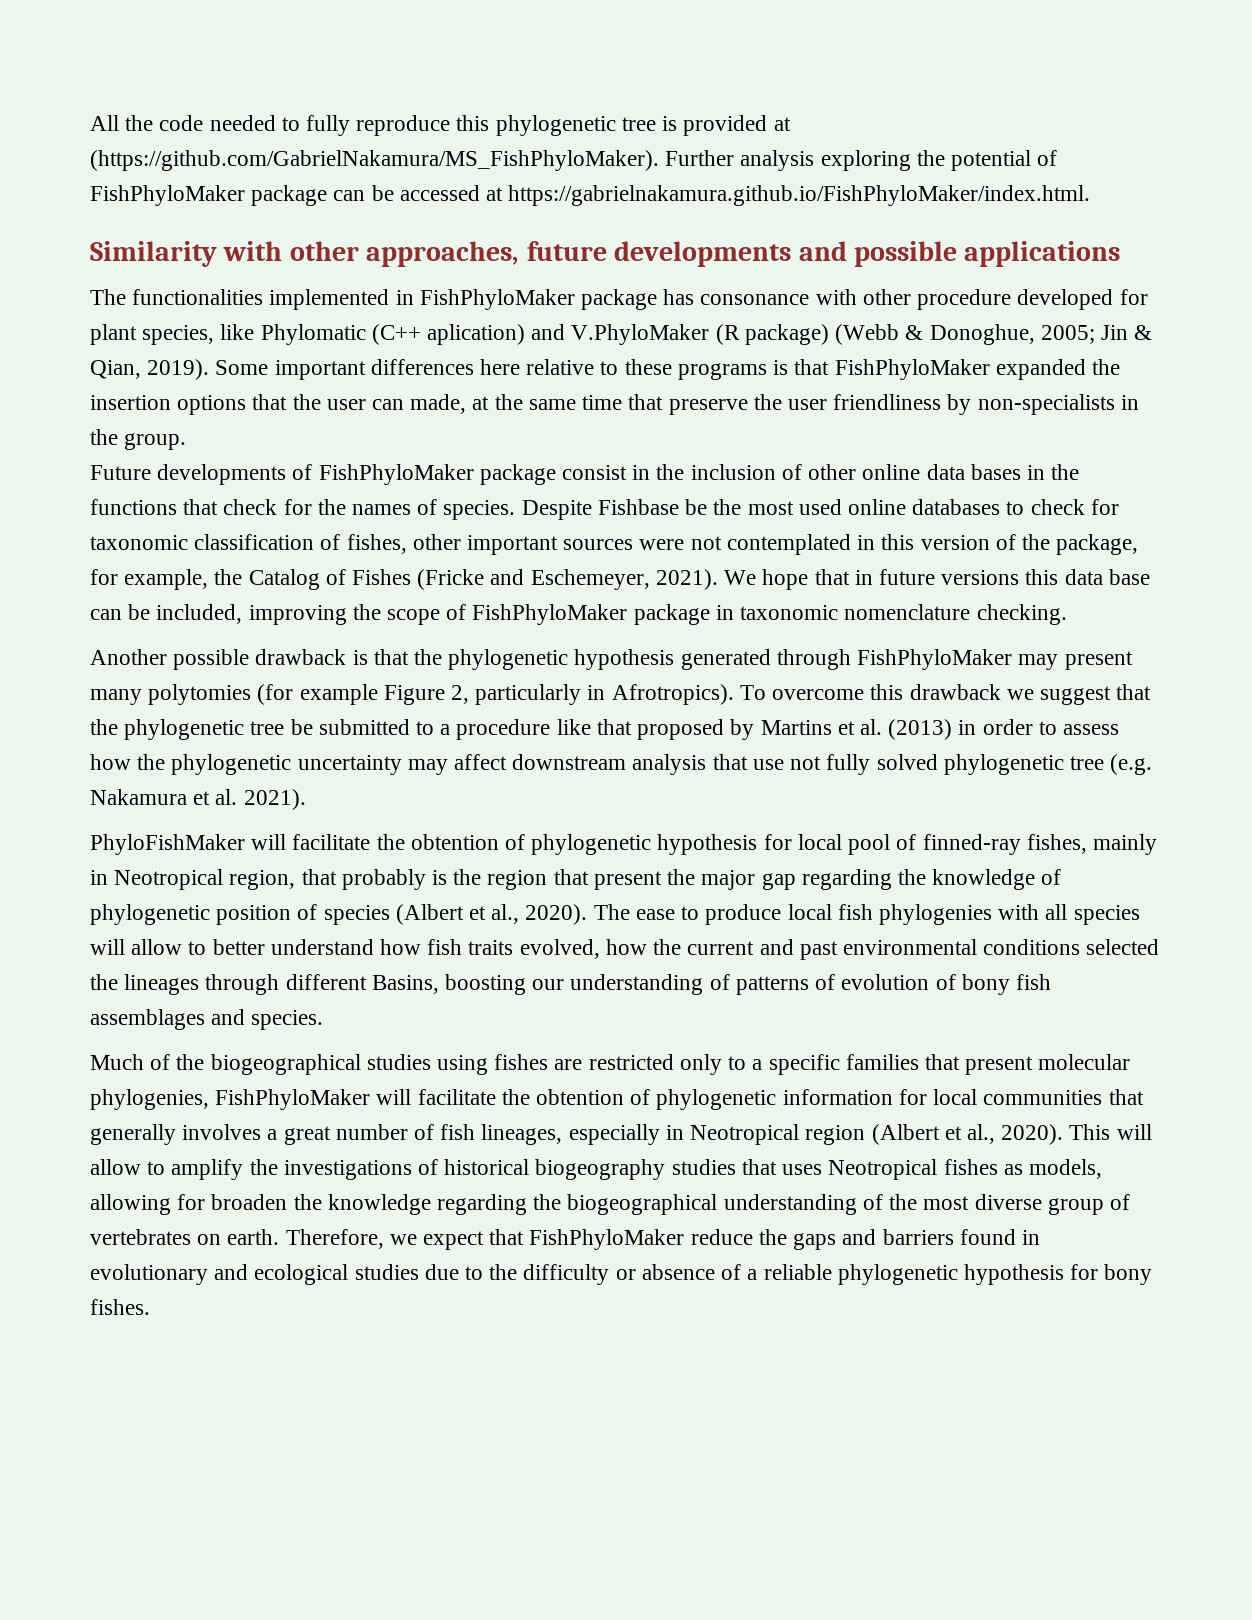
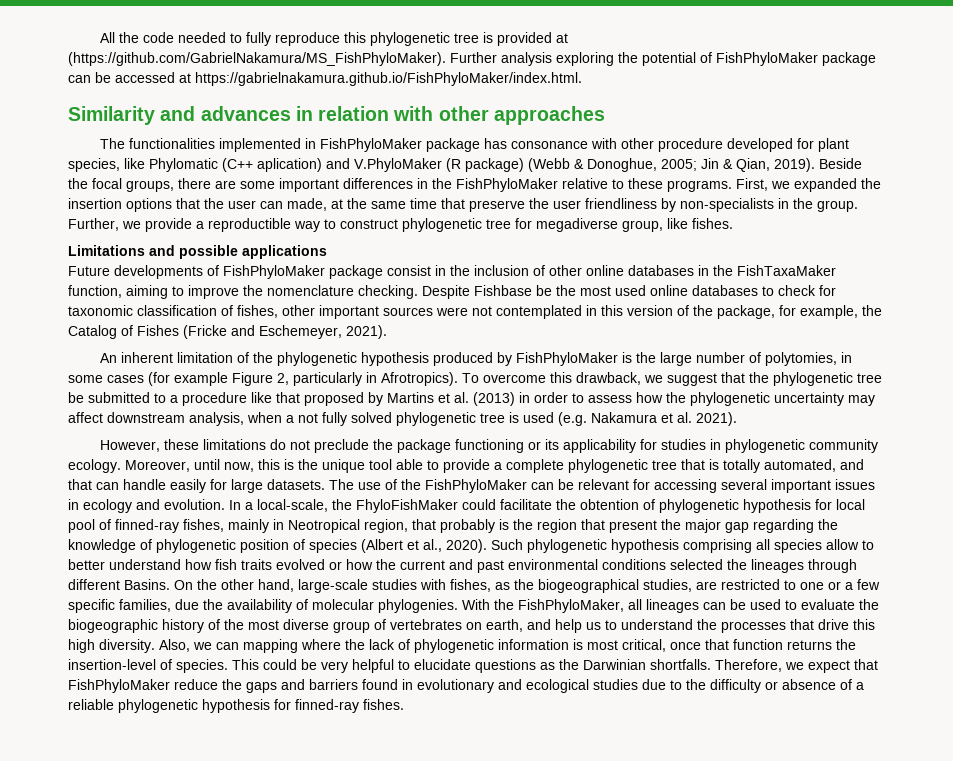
- Similarity with other approaches, future developments and possible applications
+ Similarity and advances in relation with other approaches
- Some important differences here relative to these programs is that FishPhyloMaker expanded the insertion options that the user can made, at the same time that preserve the user friendliness by non-specialists in the group.
+ Beside the focal groups, there are some important differences in the FishPhyloMaker relative to these programs. First, we expanded the insertion options that the user can made, at the same time that preserve the user friendliness by non-specialists in the group. Further, we provide a reproductible way to construct phylogenetic tree for megadiverse group, like fishes.
+ Limitations and possible applications
- Future developments of FishPhyloMaker package consist in the inclusion of other online data bases in the functions that check for the names of species.
+ Future developments of FishPhyloMaker package consist in the inclusion of other online databases in the FishTaxaMaker function, aiming to improve the nomenclature checking.
- Despite Fishbase be the most used online databases to check for taxonomic classification of fishes, other important sources were not contemplated in this version of the package, for example, the Catalog of Fishes (Fricke and Eschemeyer, 2021). We hope that in future versions this data base can be included, improving the scope of FishPhyloMaker package in taxonomic nomenclature checking.
- Another possible drawback is that the phylogenetic hypothesis generated through FishPhyloMaker may present many polytomies (for example Figure 2, particularly in Afrotropics).
+ Despite Fishbase be the most used online databases to check for taxonomic classification of fishes, other important sources were not contemplated in this version of the package, for example, the Catalog of Fishes (Fricke and Eschemeyer, 2021).
+ An inherent limitation of the phylogenetic hypothesis produced by FishPhyloMaker is the large number of polytomies, in some cases (for example Figure 2, particularly in Afrotropics).
- To overcome this drawback we suggest that the phylogenetic tree be submitted to a procedure like that proposed by Martins et al. (2013) in order to assess how the phylogenetic uncertainty may affect downstream analysis that use not fully solved phylogenetic tree (e.g. Nakamura et al. 2021).
+ To overcome this drawback, we suggest that the phylogenetic tree be submitted to a procedure like that proposed by Martins et al. (2013) in order to assess how the phylogenetic uncertainty may affect downstream analysis, when a not fully solved phylogenetic tree is used (e.g. Nakamura et al. 2021).
- PhyloFishMaker will facilitate the obtention of phylogenetic hypothesis for local pool of finned-ray fishes, mainly in Neotropical region, that probably is the region that present the major gap regarding the knowledge of phylogenetic position of species (Albert et al., 2020).
+ However, these limitations do not preclude the package functioning or its applicability for studies in phylogenetic community ecology. Moreover, until now, this is the unique tool able to provide a complete phylogenetic tree that is totally automated, and that can handle easily for large datasets. The use of the FishPhyloMaker can be relevant for accessing several important issues in ecology and evolution. In a local-scale, the FhyloFishMaker could facilitate the obtention of phylogenetic hypothesis for local pool of finned-ray fishes, mainly in Neotropical region, that probably is the region that present the major gap regarding the knowledge of phylogenetic position of species (Albert et al., 2020).
- The ease to produce local fish phylogenies with all species will allow to better understand how fish traits evolved, how the current and past environmental conditions selected the lineages through different Basins, boosting our understanding of patterns of evolution of bony fish assemblages and species.
- Much of the biogeographical studies using fishes are restricted only to a specific families that present molecular phylogenies, FishPhyloMaker will facilitate the obtention of phylogenetic information for local communities that generally involves a great number of fish lineages, especially in Neotropical region (Albert et al., 2020). This will allow to amplify the investigations of historical biogeography studies that uses Neotropical fishes as models, allowing for broaden the knowledge regarding the biogeographical understanding of the most diverse group of vertebrates on earth.
+ Such phylogenetic hypothesis comprising all species allow to better understand how fish traits evolved or how the current and past environmental conditions selected the lineages through different Basins. On the other hand, large-scale studies with fishes, as the biogeographical studies, are restricted to one or a few specific families, due the availability of molecular phylogenies. With the FishPhyloMaker, all lineages can be used to evaluate the biogeographic history of the most diverse group of vertebrates on earth, and help us to understand the processes that drive this high diversity. Also, we can mapping where the lack of phylogenetic information is most critical, once that function returns the insertion-level of species. This could be very helpful to elucidate questions as the Darwinian shortfalls.
- Therefore, we expect that FishPhyloMaker reduce the gaps and barriers found in evolutionary and ecological studies due to the difficulty or absence of a reliable phylogenetic hypothesis for bony fishes.
+ Therefore, we expect that FishPhyloMaker reduce the gaps and barriers found in evolutionary and ecological studies due to the difficulty or absence of a reliable phylogenetic hypothesis for finned-ray fishes.

